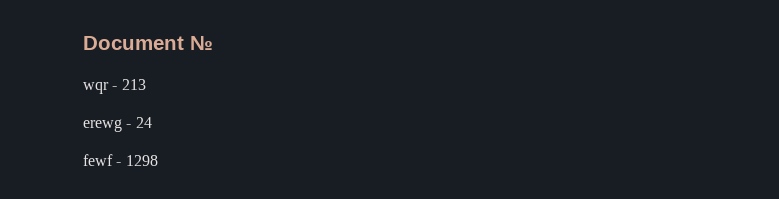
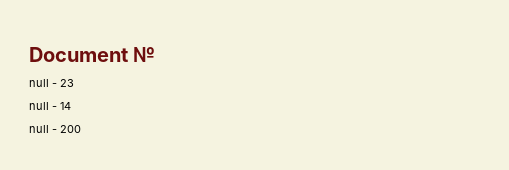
- wqr - 213
- erewg - 24
- fewf - 1298
+ null - 23
+ null - 14
+ null - 200

